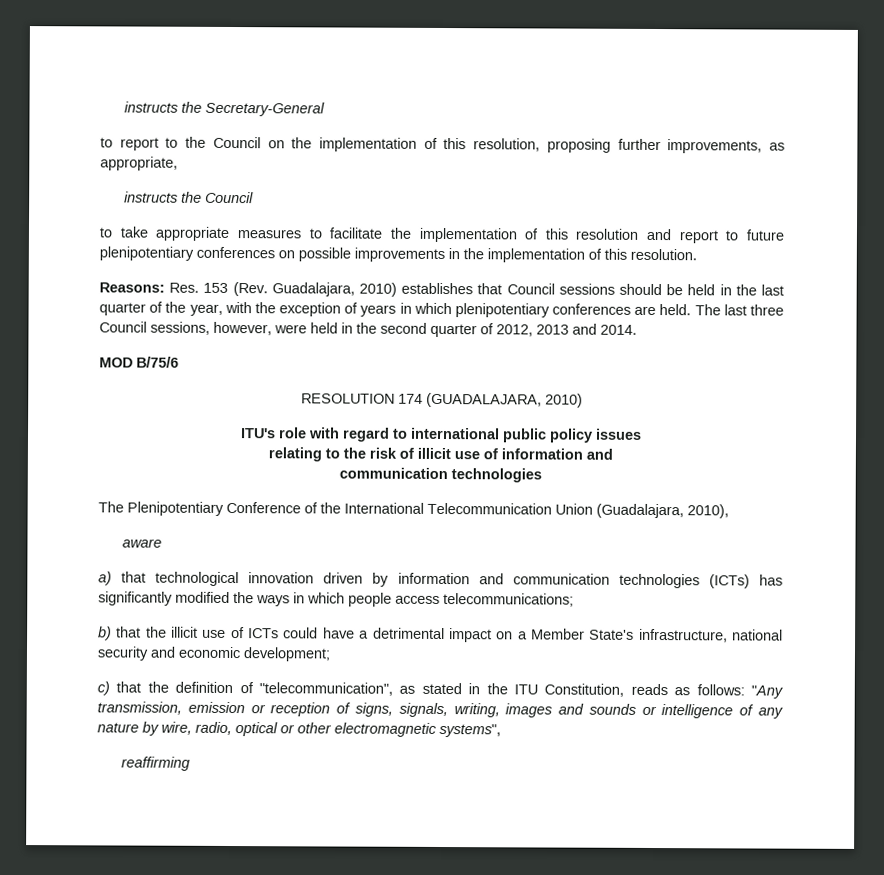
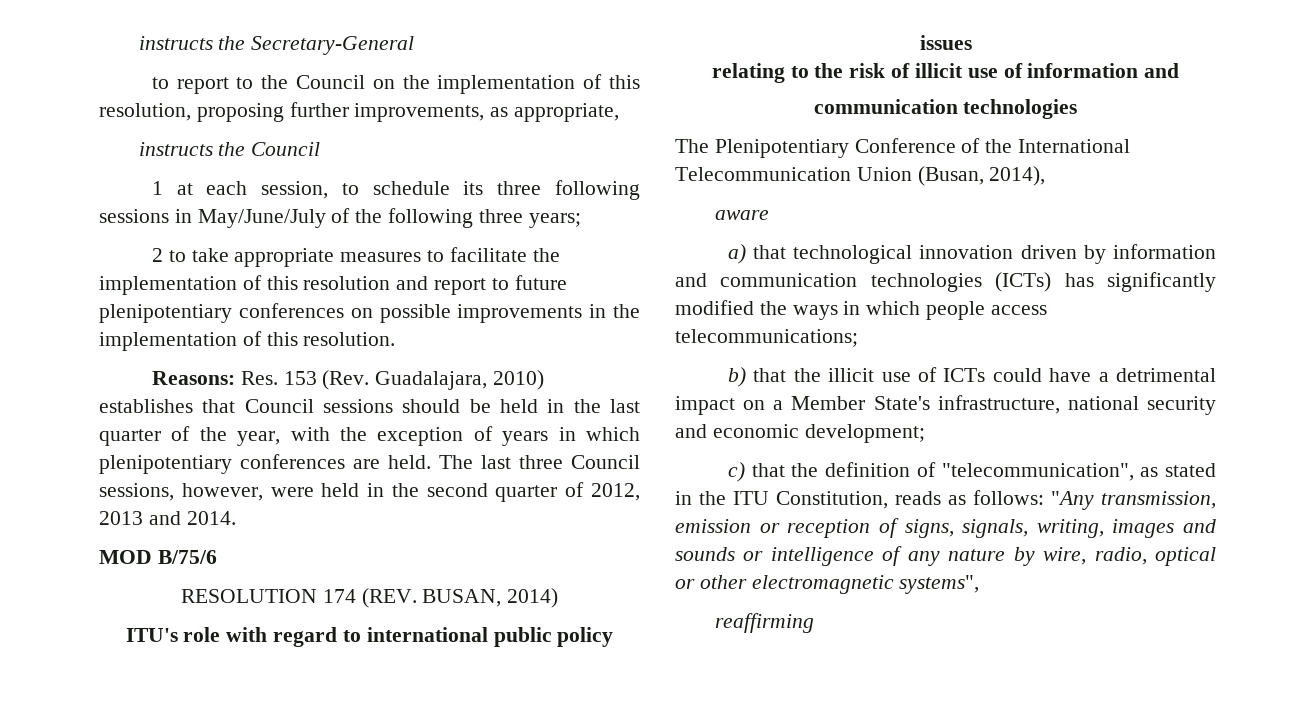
- to take appropriate measures to facilitate the implementation of this resolution and report to future plenipotentiary conferences on possible improvements in the implementation of this resolution.
+ 1 at each session, to schedule its three following sessions in May/June/July of the following three years;
+ 2 to take appropriate measures to facilitate the implementation of this resolution and report to future plenipotentiary conferences on possible improvements in the implementation of this resolution.
- RESOLUTION 174 (GUADALAJARA, 2010)
+ RESOLUTION 174 (REV. BUSAN, 2014)
- The Plenipotentiary Conference of the International Telecommunication Union (Guadalajara, 2010),
+ The Plenipotentiary Conference of the International Telecommunication Union (Busan, 2014),

